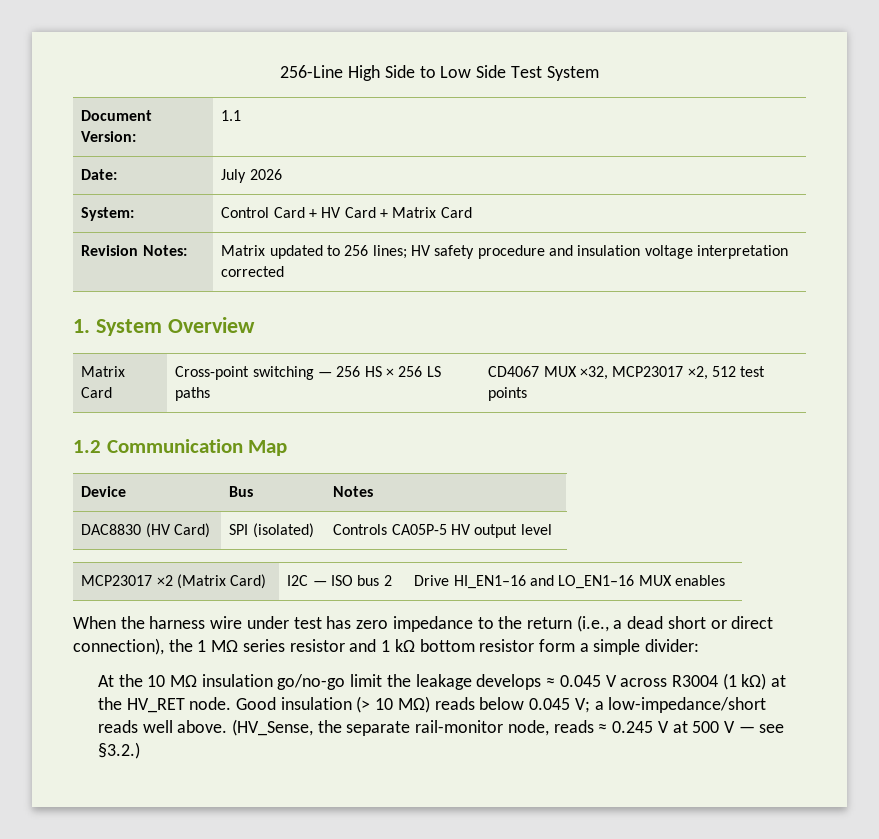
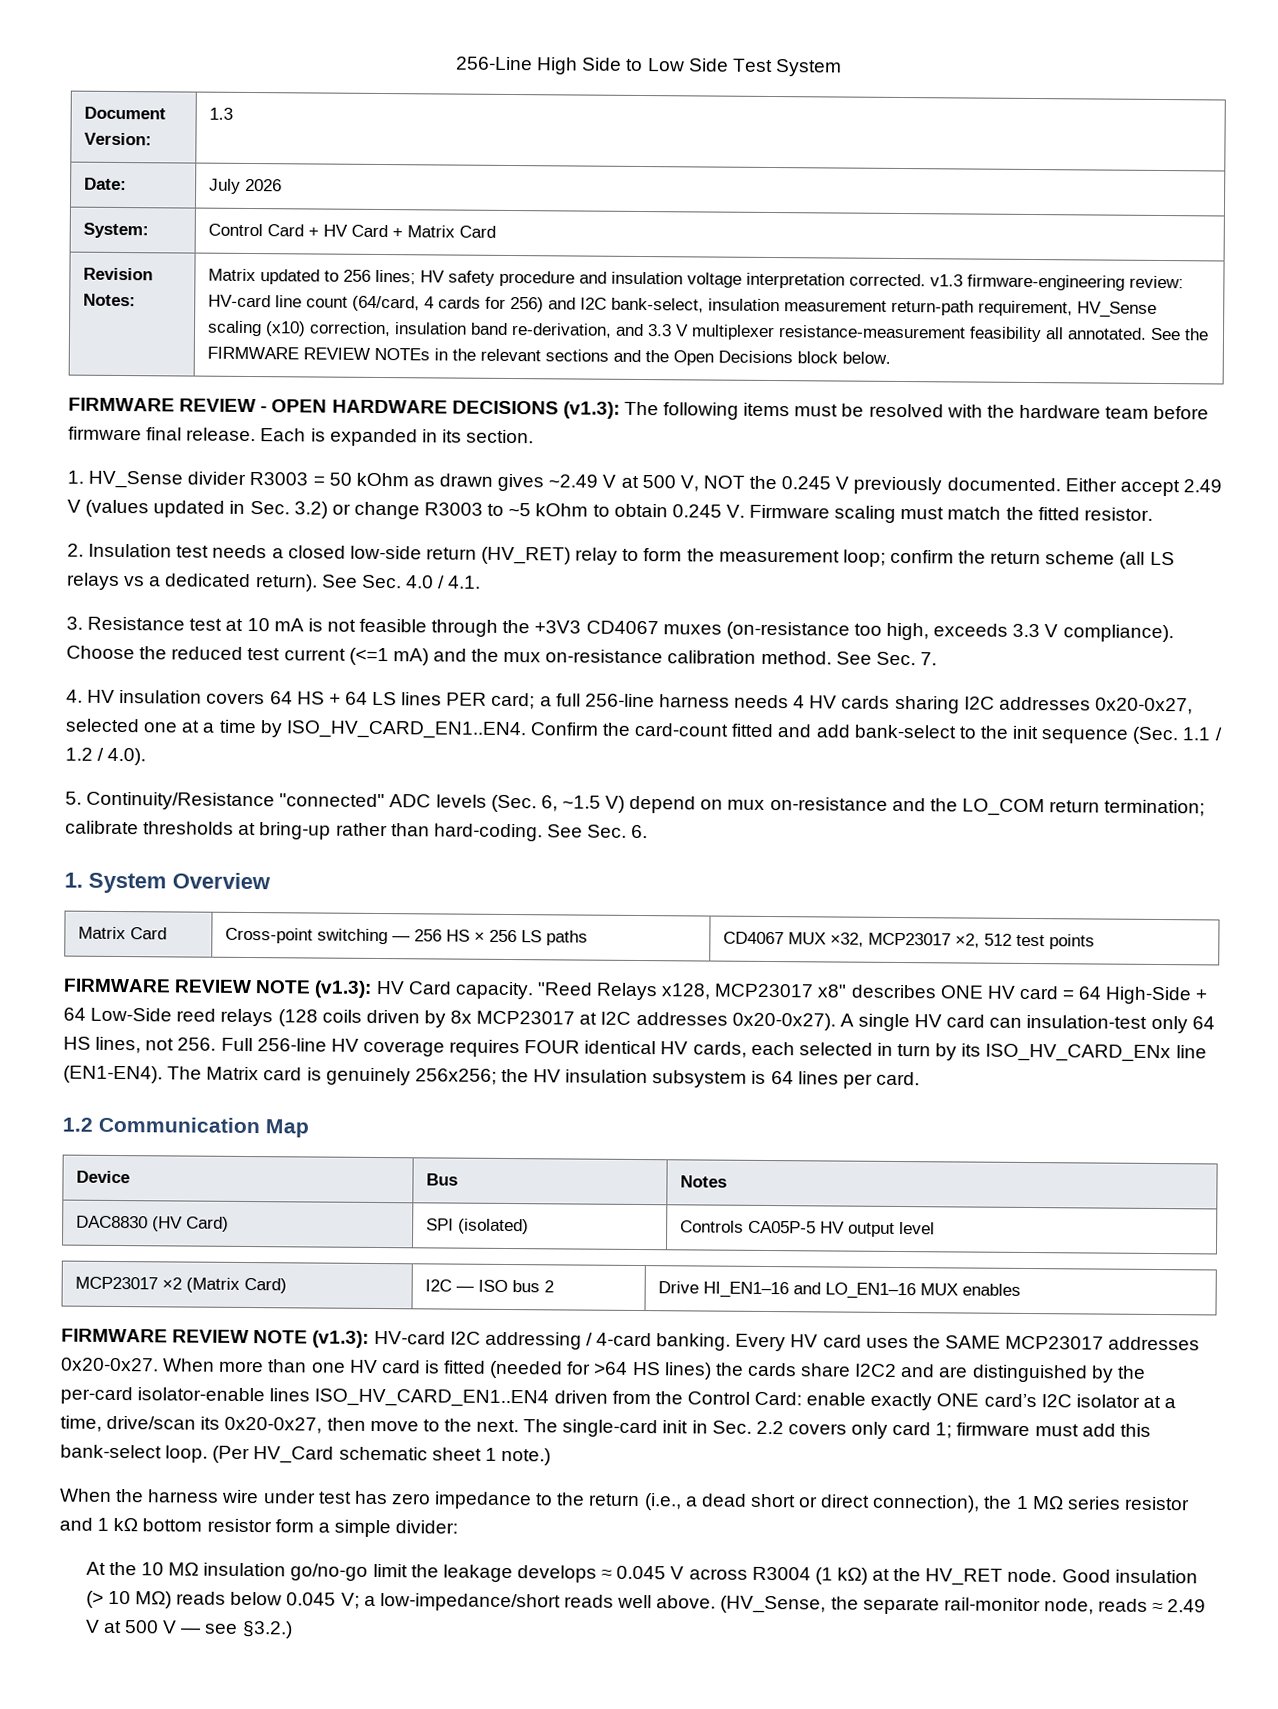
- Document Version: | 1.1
+ Document Version: | 1.3
- Matrix updated to 256 lines; HV safety procedure and insulation voltage interpretation corrected
+ Matrix updated to 256 lines; HV safety procedure and insulation voltage interpretation corrected. v1.3 firmware-engineering review: HV-card line count (64/card, 4 cards for 256) and I2C bank-select, insulation measurement return-path requirement, HV_Sense scaling (x10) correction, insulation band re-derivation, and 3.3 V multiplexer resistance-measurement feasibility all annotated. See the FIRMWARE REVIEW NOTEs in the relevant sections and the Open Decisions block below.
+ FIRMWARE REVIEW - OPEN HARDWARE DECISIONS (v1.3): The following items must be resolved with the hardware team before firmware final release. Each is expanded in its section.
+ 1. HV_Sense divider R3003 = 50 kOhm as drawn gives ~2.49 V at 500 V, NOT the 0.245 V previously documented. Either accept 2.49 V (values updated in Sec. 3.2) or change R3003 to ~5 kOhm to obtain 0.245 V. Firmware scaling must match the fitted resistor.
+ 2. Insulation test needs a closed low-side return (HV_RET) relay to form the measurement loop; confirm the return scheme (all LS relays vs a dedicated return). See Sec. 4.0 / 4.1.
+ 3. Resistance test at 10 mA is not feasible through the +3V3 CD4067 muxes (on-resistance too high, exceeds 3.3 V compliance). Choose the reduced test current (<=1 mA) and the mux on-resistance calibration method. See Sec. 7.
+ 4. HV insulation covers 64 HS + 64 LS lines PER card; a full 256-line harness needs 4 HV cards sharing I2C addresses 0x20-0x27, selected one at a time by ISO_HV_CARD_EN1..EN4. Confirm the card-count fitted and add bank-select to the init sequence (Sec. 1.1 / 1.2 / 4.0).
+ 5. Continuity/Resistance "connected" ADC levels (Sec. 6, ~1.5 V) depend on mux on-resistance and the LO_COM return termination; calibrate thresholds at bring-up rather than hard-coding. See Sec. 6.
+ FIRMWARE REVIEW NOTE (v1.3): HV Card capacity. "Reed Relays x128, MCP23017 x8" describes ONE HV card = 64 High-Side + 64 Low-Side reed relays (128 coils driven by 8x MCP23017 at I2C addresses 0x20-0x27). A single HV card can insulation-test only 64 HS lines, not 256. Full 256-line HV coverage requires FOUR identical HV cards, each selected in turn by its ISO_HV_CARD_ENx line (EN1-EN4). The Matrix card is genuinely 256x256; the HV insulation subsystem is 64 lines per card.
+ FIRMWARE REVIEW NOTE (v1.3): HV-card I2C addressing / 4-card banking. Every HV card uses the SAME MCP23017 addresses 0x20-0x27. When more than one HV card is fitted (needed for >64 HS lines) the cards share I2C2 and are distinguished by the per-card isolator-enable lines ISO_HV_CARD_EN1..EN4 driven from the Control Card: enable exactly ONE card’s I2C isolator at a time, drive/scan its 0x20-0x27, then move to the next. The single-card init in Sec. 2.2 covers only card 1; firmware must add this bank-select loop. (Per HV_Card schematic sheet 1 note.)
- (HV_Sense, the separate rail-monitor node, reads ≈ 0.245 V at 500 V — see §3.2.)
+ (HV_Sense, the separate rail-monitor node, reads ≈ 2.49 V at 500 V — see §3.2.)

